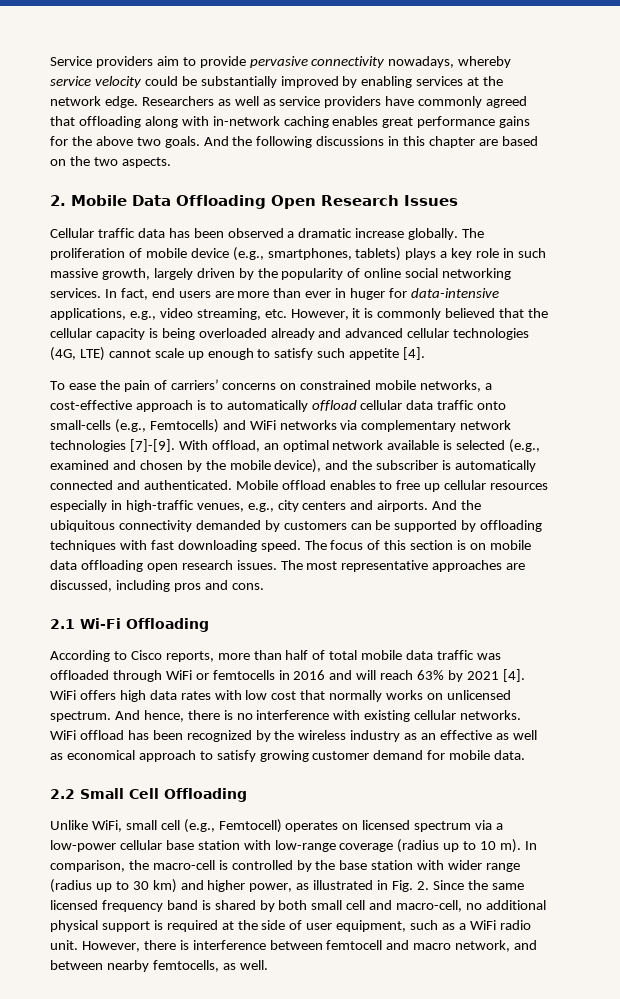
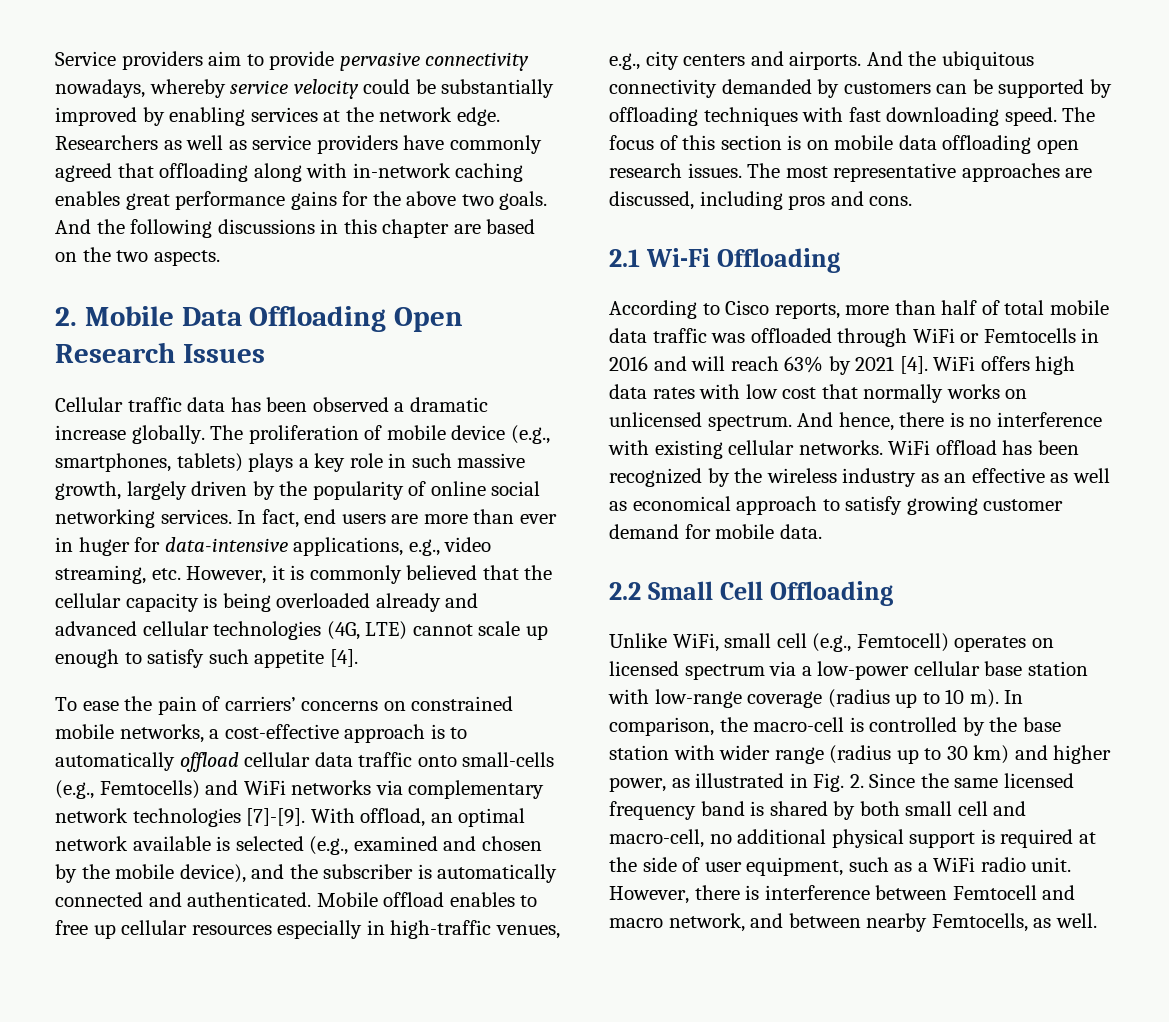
- According to Cisco reports, more than half of total mobile data traffic was offloaded through WiFi or femtocells in 2016 and will reach 63% by 2021 [4].
+ According to Cisco reports, more than half of total mobile data traffic was offloaded through WiFi or Femtocells in 2016 and will reach 63% by 2021 [4].
- However, there is interference between femtocell and macro network, and between nearby femtocells, as well.
+ However, there is interference between Femtocell and macro network, and between nearby Femtocells, as well.

